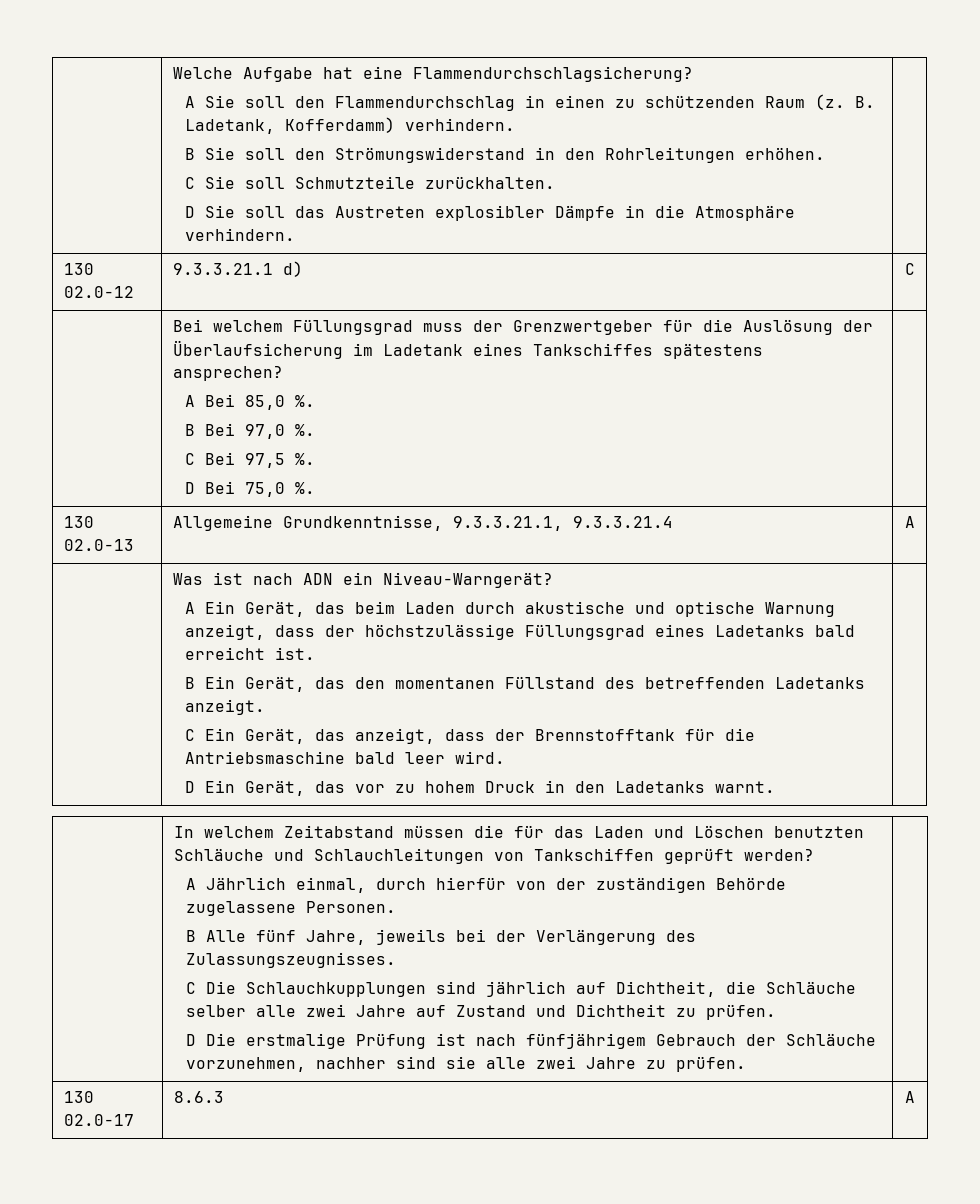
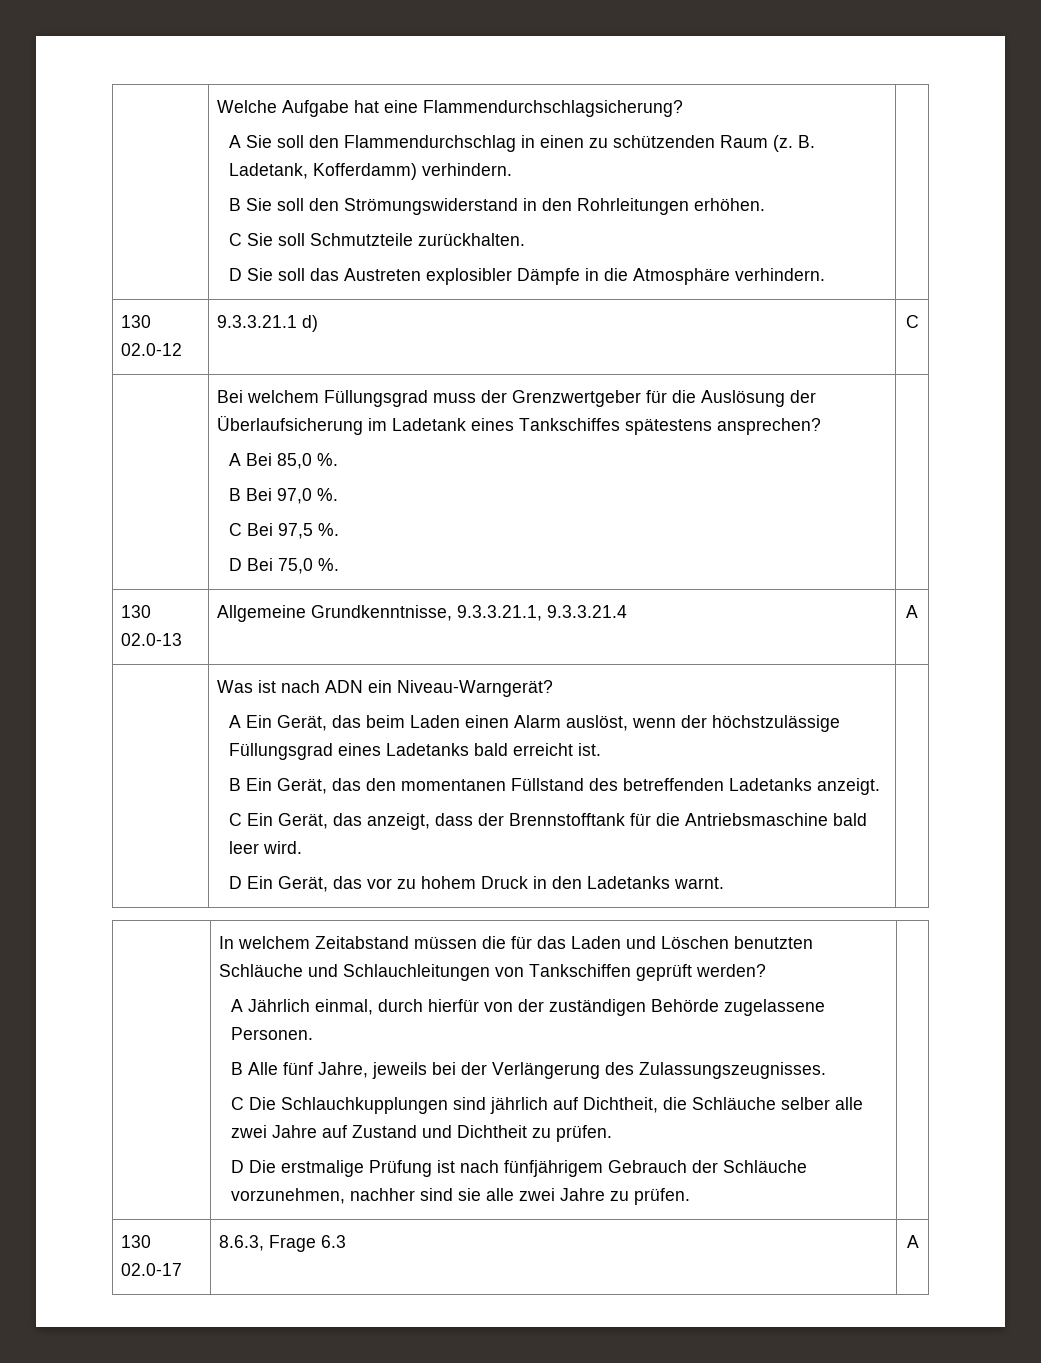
- A Ein Gerät, das beim Laden durch akustische und optische Warnung anzeigt, dass der höchstzulässige Füllungsgrad eines Ladetanks bald erreicht ist.
+ A Ein Gerät, das beim Laden einen Alarm auslöst, wenn der höchstzulässige Füllungsgrad eines Ladetanks bald erreicht ist.
- 130 02.0-17 | 8.6.3 | A
+ 130 02.0-17 | 8.6.3, Frage 6.3 | A

